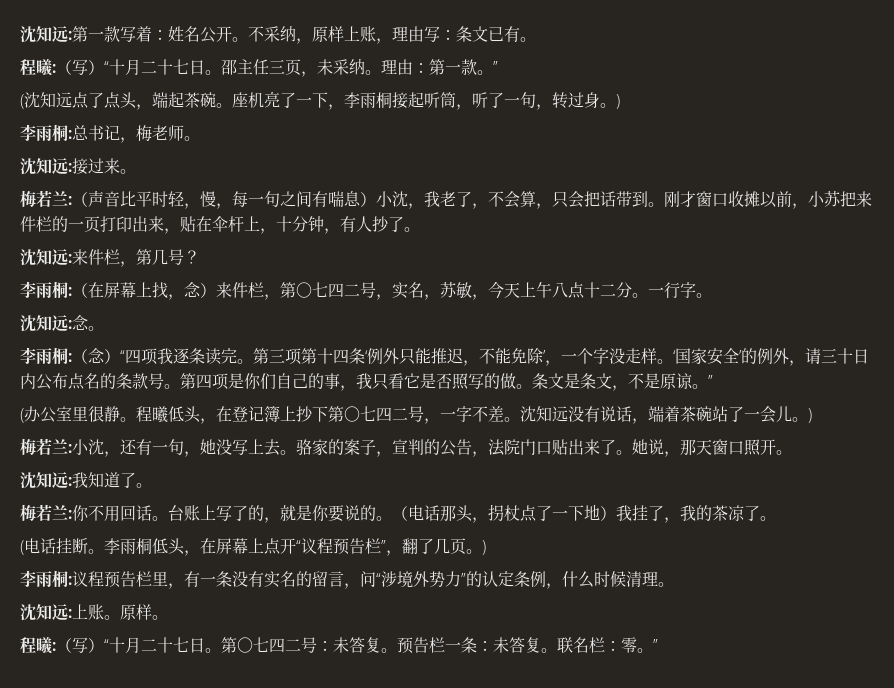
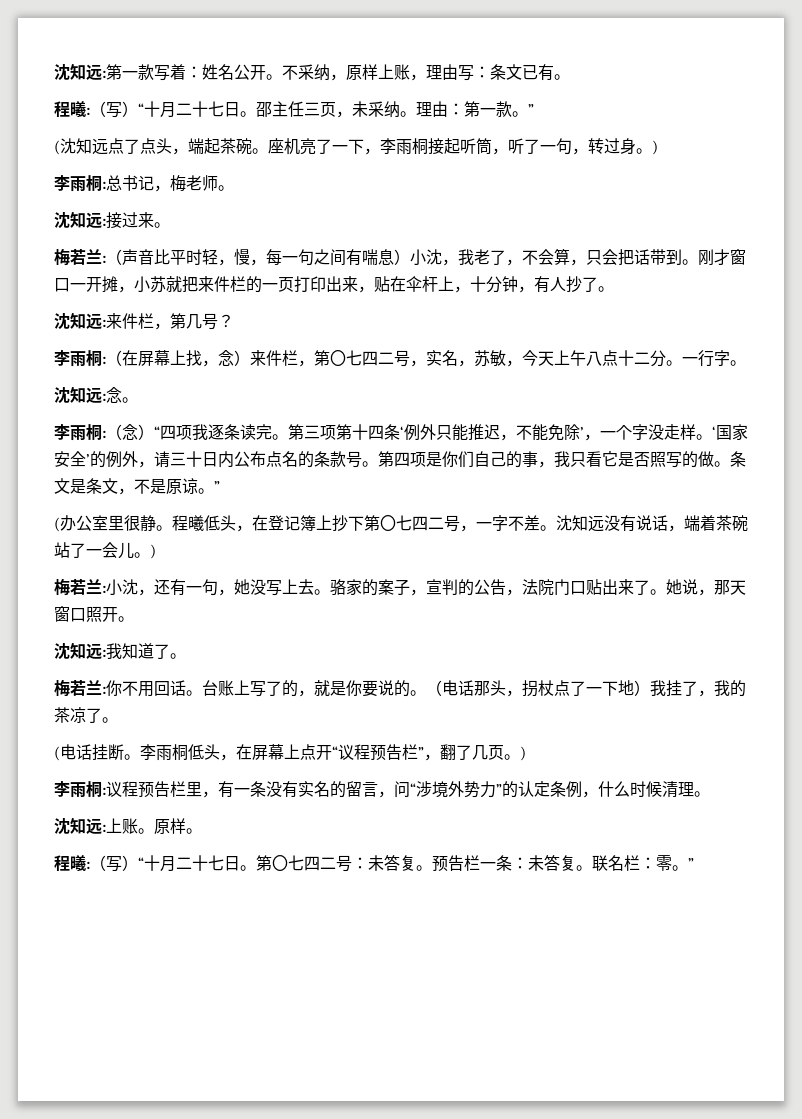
- 刚才窗口收摊以前，小苏把来件栏的一页打印出来，贴在伞杆上，十分钟，有人抄了。
+ 刚才窗口一开摊，小苏就把来件栏的一页打印出来，贴在伞杆上，十分钟，有人抄了。

